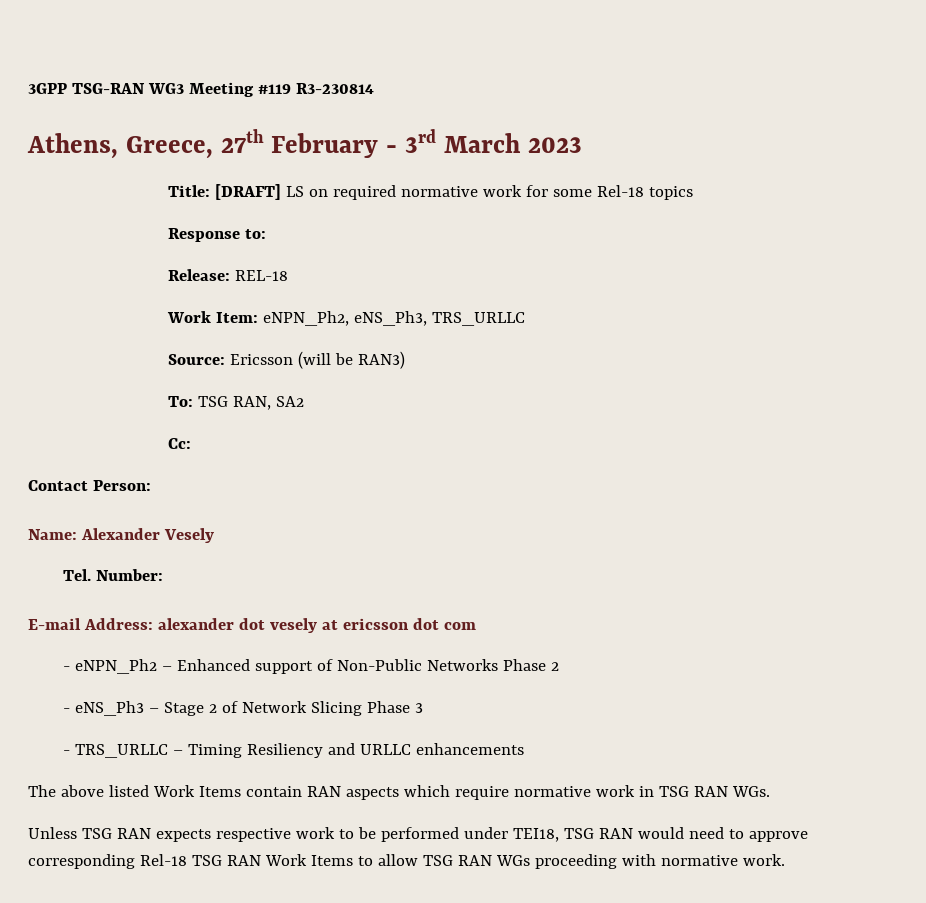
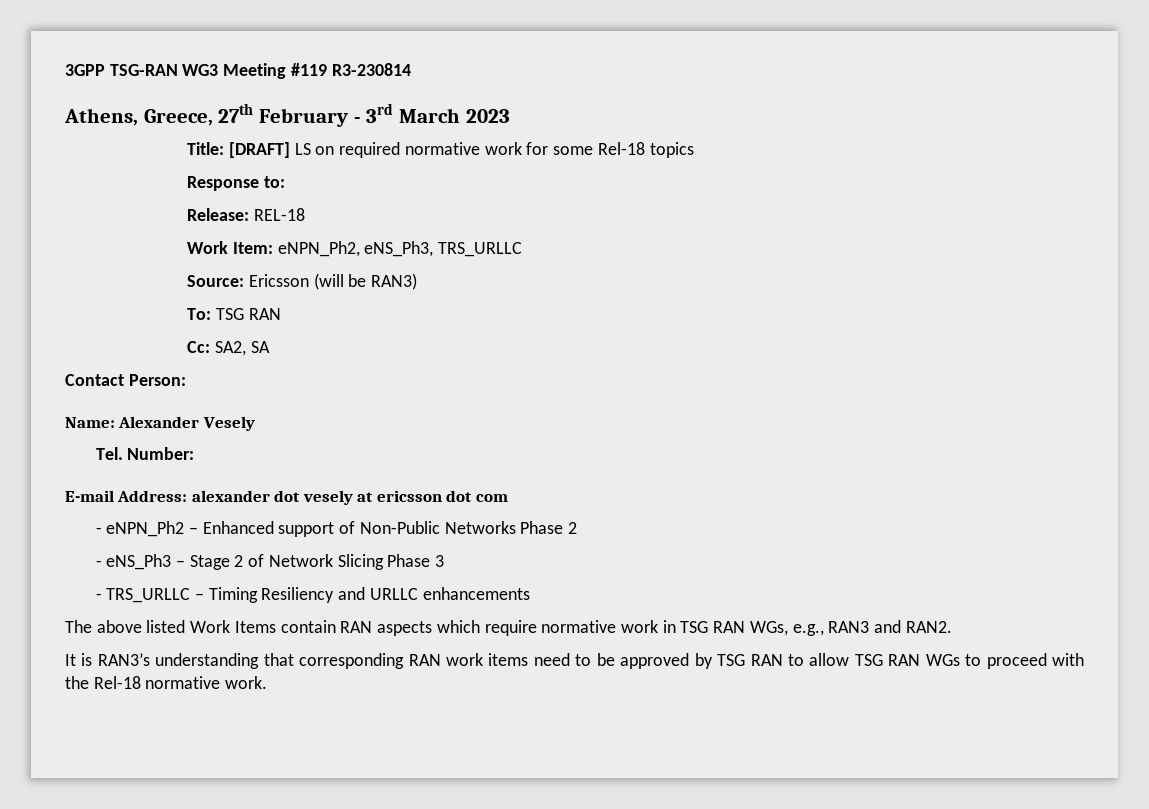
- To: TSG RAN, SA2
+ To: TSG RAN
- Cc:
+ Cc: SA2, SA
- The above listed Work Items contain RAN aspects which require normative work in TSG RAN WGs.
- Unless TSG RAN expects respective work to be performed under TEI18, TSG RAN would need to approve corresponding Rel-18 TSG RAN Work Items to allow TSG RAN WGs proceeding with normative work.
+ The above listed Work Items contain RAN aspects which require normative work in TSG RAN WGs, e.g., RAN3 and RAN2.
+ It is RAN3’s understanding that corresponding RAN work items need to be approved by TSG RAN to allow TSG RAN WGs to proceed with the Rel-18 normative work.

